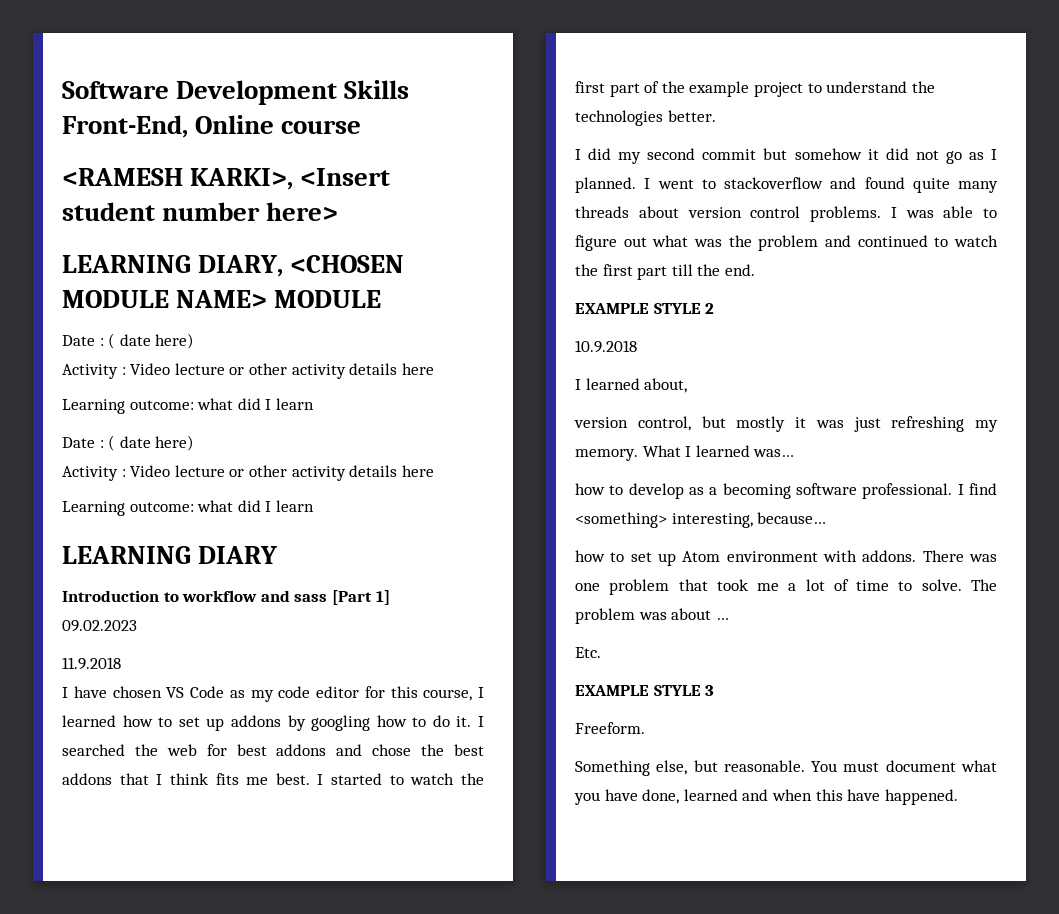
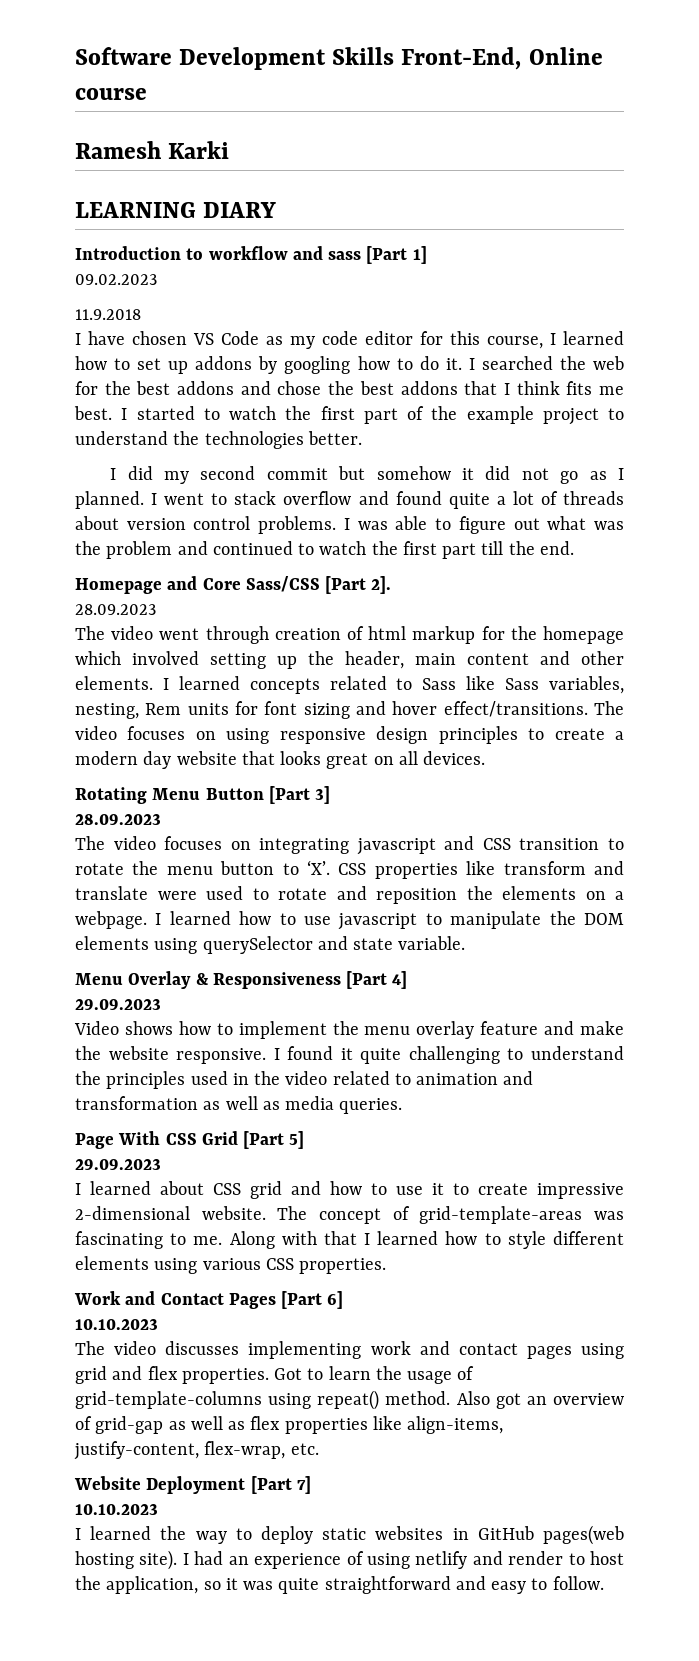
- <RAMESH KARKI>, <Insert student number here>
- LEARNING DIARY, <CHOSEN MODULE NAME> MODULE
- Date : ( date here)
- Activity : Video lecture or other activity details here
- Learning outcome: what did I learn
- Date : ( date here)
- Activity : Video lecture or other activity details here
- Learning outcome: what did I learn
+ Ramesh Karki
- I searched the web for best addons and chose the best addons that I think fits me best.
+ I searched the web for the best addons and chose the best addons that I think fits me best.
- I went to stackoverflow and found quite many threads about version control problems.
+ I went to stack overflow and found quite a lot of threads about version control problems.
- EXAMPLE STYLE 2
- 10.9.2018
- I learned about,
- version control, but mostly it was just refreshing my memory. What I learned was…
- how to develop as a becoming software professional. I find <something> interesting, because…
- how to set up Atom environment with addons. There was one problem that took me a lot of time to solve. The problem was about …
- Etc.
- EXAMPLE STYLE 3
- Freeform.
- Something else, but reasonable. You must document what you have done, learned and when this have happened.
+ Homepage and Core Sass/CSS [Part 2].
+ 28.09.2023
+ The video went through creation of html markup for the homepage which involved setting up the header, main content and other elements. I learned concepts related to Sass like Sass variables, nesting, Rem units for font sizing and hover effect/transitions. The video focuses on using responsive design principles to create a modern day website that looks great on all devices.
+ Rotating Menu Button [Part 3]
+ 28.09.2023
+ The video focuses on integrating javascript and CSS transition to rotate the menu button to ‘X’. CSS properties like transform and translate were used to rotate and reposition the elements on a webpage. I learned how to use javascript to manipulate the DOM elements using querySelector and state variable.
+ Menu Overlay & Responsiveness [Part 4]
+ 29.09.2023
+ Video shows how to implement the menu overlay feature and make the website responsive. I found it quite challenging to understand the principles used in the video related to animation and transformation as well as media queries.
+ Page With CSS Grid [Part 5]
+ 29.09.2023
+ I learned about CSS grid and how to use it to create impressive 2-dimensional website. The concept of grid-template-areas was fascinating to me. Along with that I learned how to style different elements using various CSS properties.
+ Work and Contact Pages [Part 6]
+ 10.10.2023
+ The video discusses implementing work and contact pages using grid and flex properties. Got to learn the usage of grid-template-columns using repeat() method. Also got an overview of grid-gap as well as flex properties like align-items, justify-content, flex-wrap, etc.
+ Website Deployment [Part 7]
+ 10.10.2023
+ I learned the way to deploy static websites in GitHub pages(web hosting site). I had an experience of using netlify and render to host the application, so it was quite straightforward and easy to follow.

